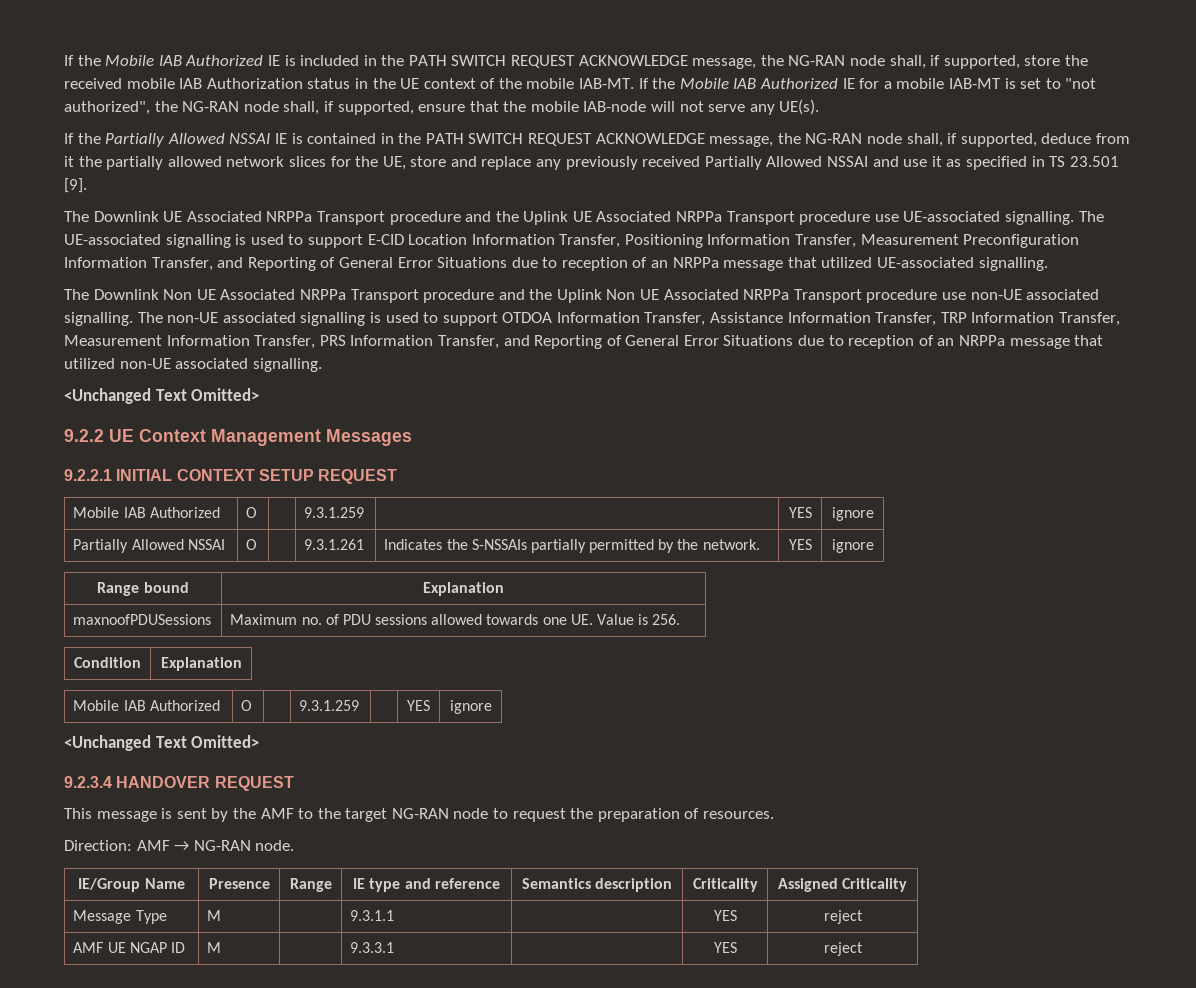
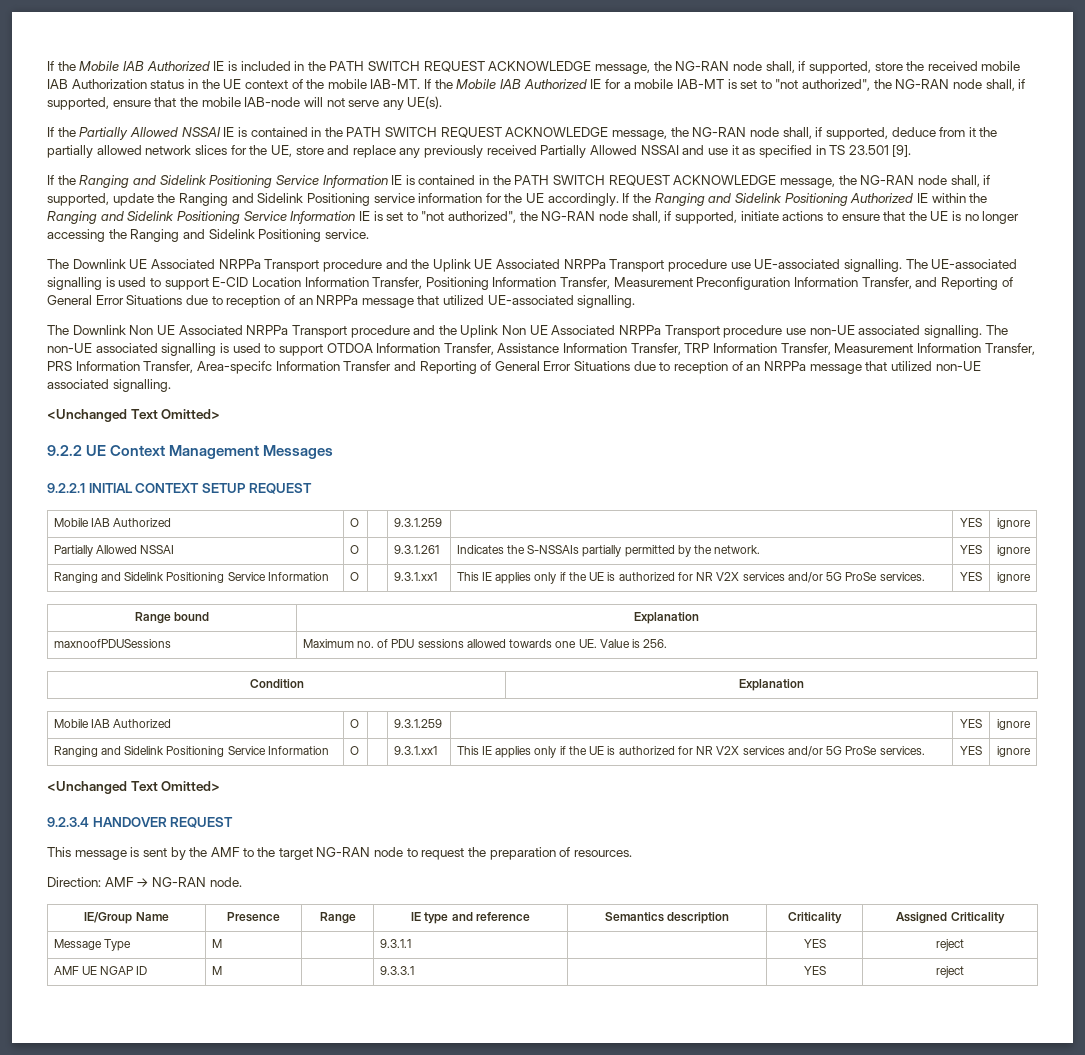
+ If the Ranging and Sidelink Positioning Service Information IE is contained in the PATH SWITCH REQUEST ACKNOWLEDGE message, the NG-RAN node shall, if supported, update the Ranging and Sidelink Positioning service information for the UE accordingly. If the Ranging and Sidelink Positioning Authorized IE within the Ranging and Sidelink Positioning Service Information IE is set to "not authorized", the NG-RAN node shall, if supported, initiate actions to ensure that the UE is no longer accessing the Ranging and Sidelink Positioning service.
- The non-UE associated signalling is used to support OTDOA Information Transfer, Assistance Information Transfer, TRP Information Transfer, Measurement Information Transfer, PRS Information Transfer, and Reporting of General Error Situations due to reception of an NRPPa message that utilized non-UE associated signalling.
+ The non-UE associated signalling is used to support OTDOA Information Transfer, Assistance Information Transfer, TRP Information Transfer, Measurement Information Transfer, PRS Information Transfer, Area-specifc Information Transfer and Reporting of General Error Situations due to reception of an NRPPa message that utilized non-UE associated signalling.
  Partially Allowed NSSAI | O | | 9.3.1.261 | Indicates the S-NSSAIs partially permitted by the network. | YES | ignore
+ Ranging and Sidelink Positioning Service Information | O | | 9.3.1.xx1 | This IE applies only if the UE is authorized for NR V2X services and/or 5G ProSe services. | YES | ignore
  Condition | Explanation
  Mobile IAB Authorized | O | | 9.3.1.259 | | YES | ignore
+ Ranging and Sidelink Positioning Service Information | O | | 9.3.1.xx1 | This IE applies only if the UE is authorized for NR V2X services and/or 5G ProSe services. | YES | ignore

